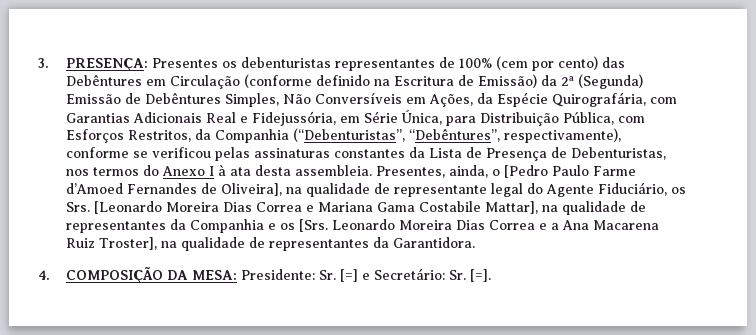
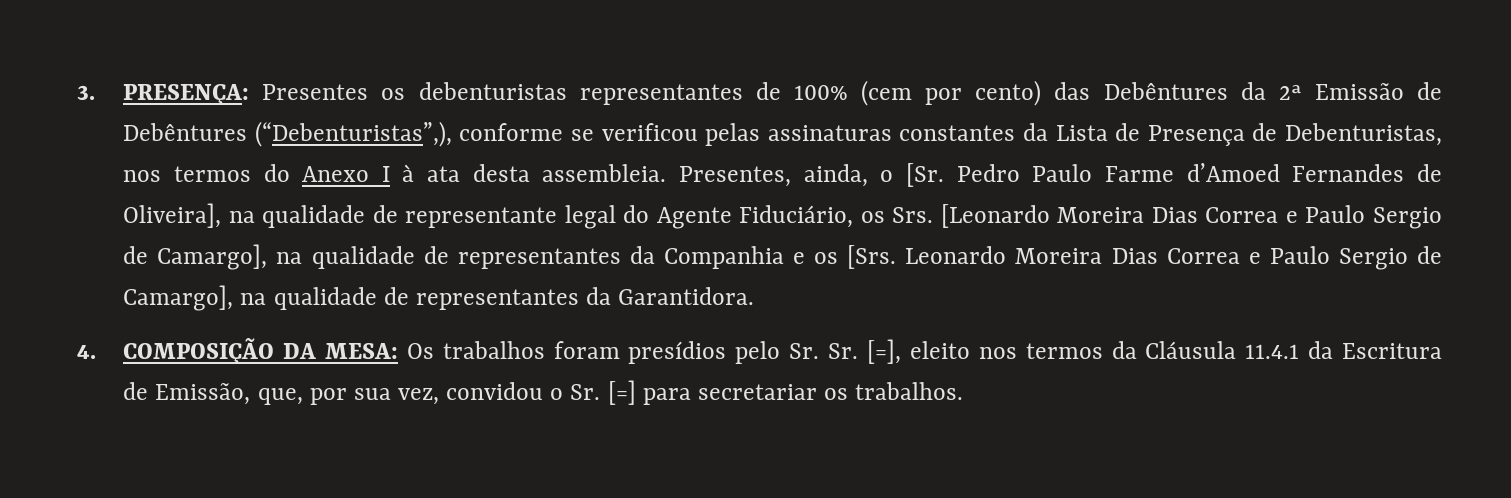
- 3. PRESENÇA: Presentes os debenturistas representantes de 100% (cem por cento) das Debêntures em Circulação (conforme definido na Escritura de Emissão) da 2ª (Segunda) Emissão de Debêntures Simples, Não Conversíveis em Ações, da Espécie Quirografária, com Garantias Adicionais Real e Fidejussória, em Série Única, para Distribuição Pública, com Esforços Restritos, da Companhia (“Debenturistas”, “Debêntures”, respectivamente), conforme se verificou pelas assinaturas constantes da Lista de Presença de Debenturistas, nos termos do Anexo I à ata desta assembleia.
+ 3. PRESENÇA: Presentes os debenturistas representantes de 100% (cem por cento) das Debêntures da 2ª Emissão de Debêntures (“Debenturistas”,), conforme se verificou pelas assinaturas constantes da Lista de Presença de Debenturistas, nos termos do Anexo I à ata desta assembleia.
- Presentes, ainda, o [Pedro Paulo Farme d’Amoed Fernandes de Oliveira], na qualidade de representante legal do Agente Fiduciário, os Srs. [Leonardo Moreira Dias Correa e Mariana Gama Costabile Mattar], na qualidade de representantes da Companhia e os [Srs. Leonardo Moreira Dias Correa e a Ana Macarena Ruiz Troster], na qualidade de representantes da Garantidora.
+ Presentes, ainda, o [Sr. Pedro Paulo Farme d’Amoed Fernandes de Oliveira], na qualidade de representante legal do Agente Fiduciário, os Srs. [Leonardo Moreira Dias Correa e Paulo Sergio de Camargo], na qualidade de representantes da Companhia e os [Srs. Leonardo Moreira Dias Correa e Paulo Sergio de Camargo], na qualidade de representantes da Garantidora.
- 4. COMPOSIÇÃO DA MESA: Presidente: Sr. [=] e Secretário: Sr. [=].
+ 4. COMPOSIÇÃO DA MESA: Os trabalhos foram presídios pelo Sr. Sr. [=], eleito nos termos da Cláusula 11.4.1 da Escritura de Emissão, que, por sua vez, convidou o Sr. [=] para secretariar os trabalhos.

